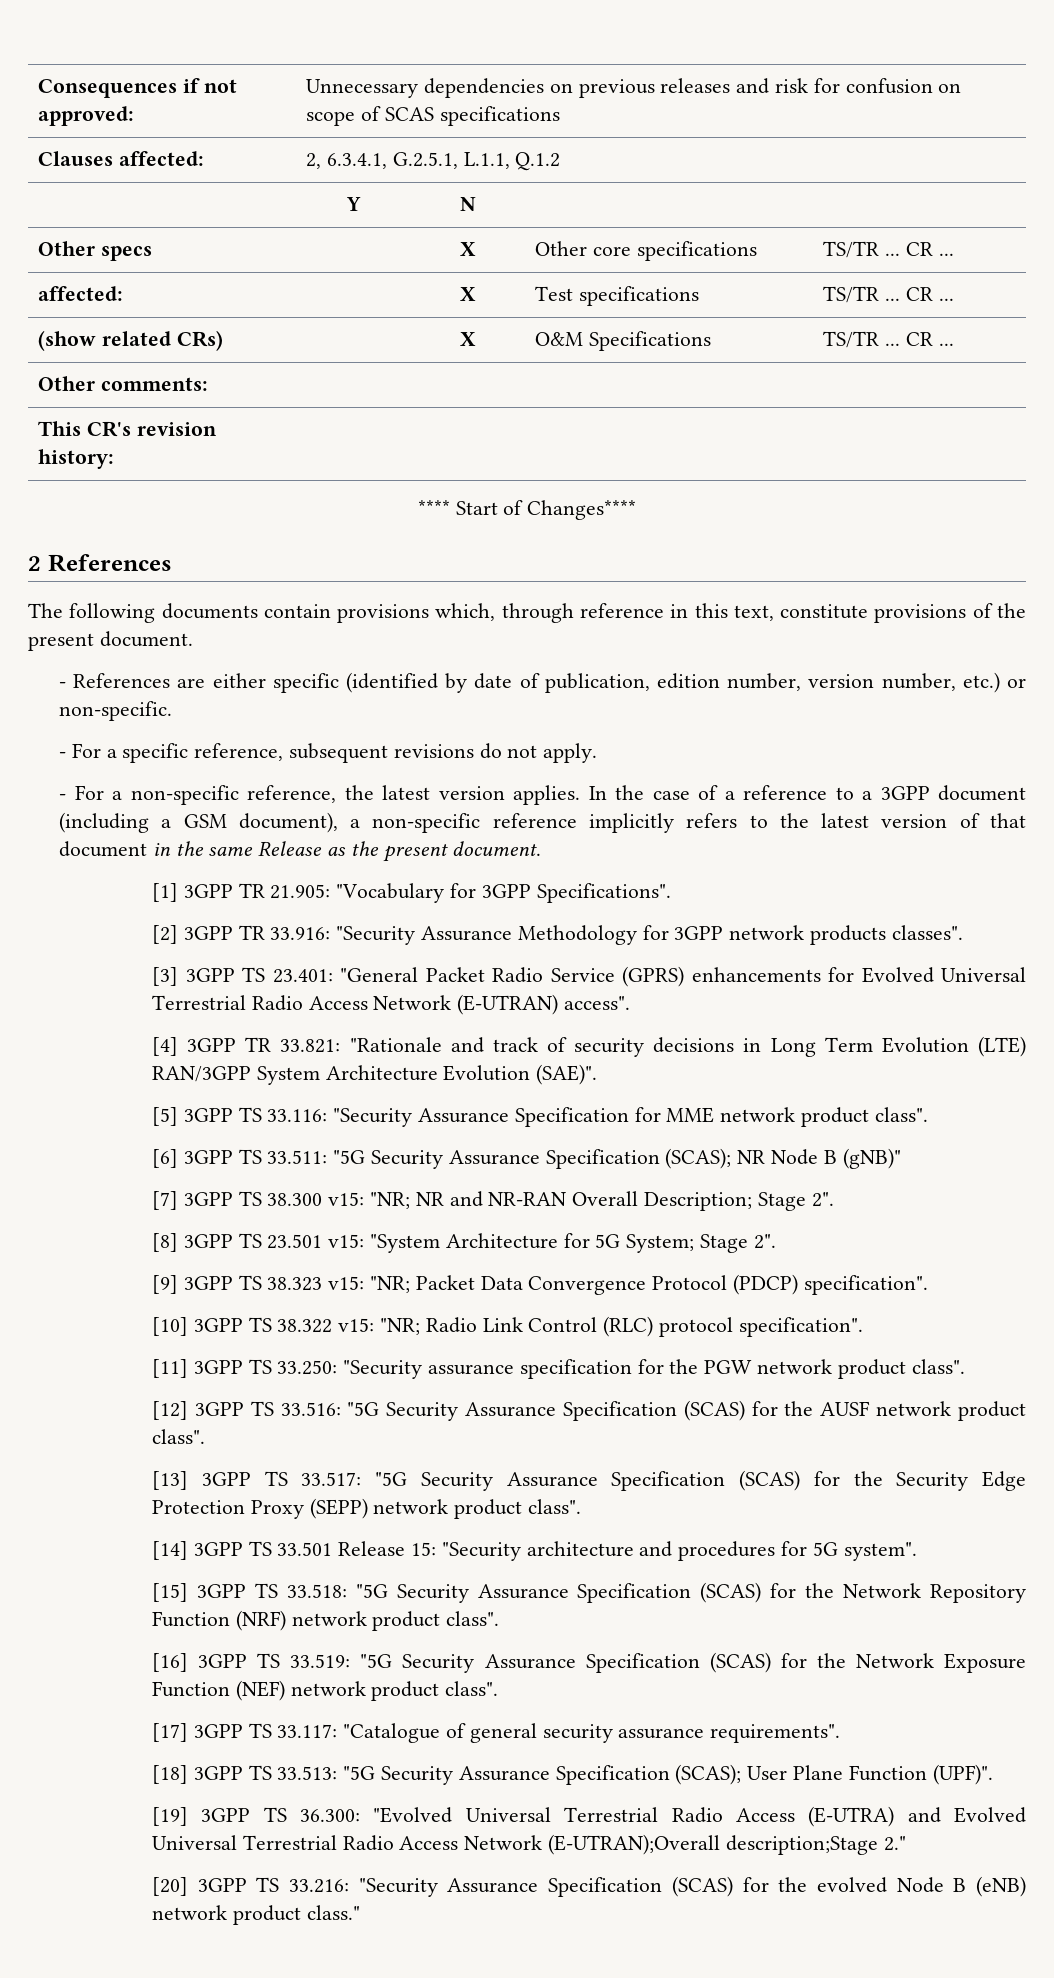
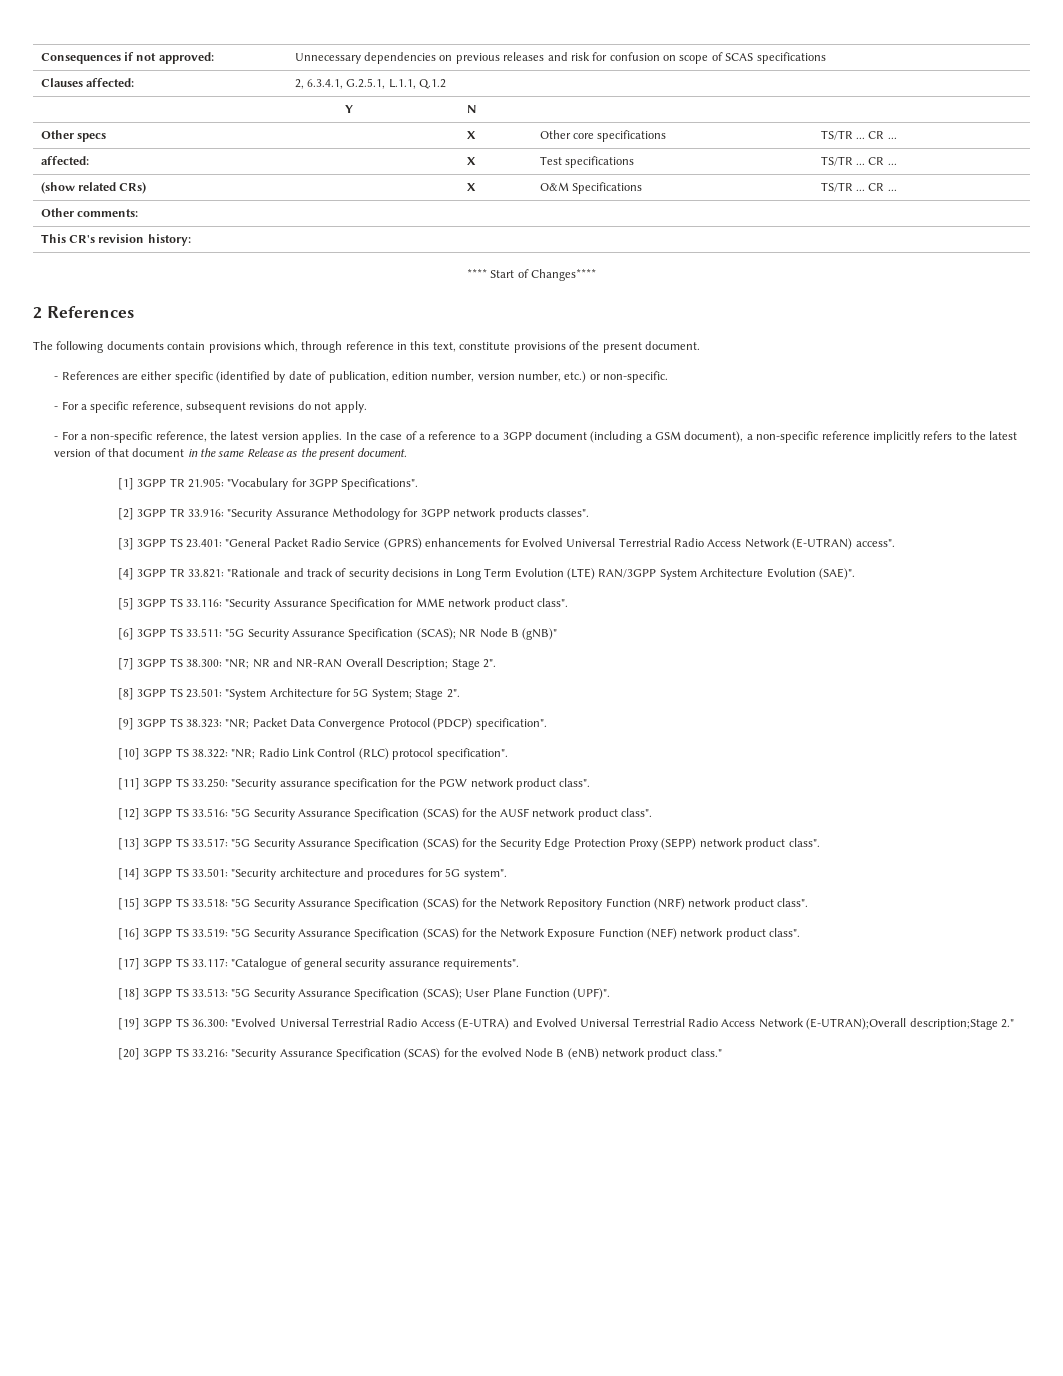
- [7] 3GPP TS 38.300 v15: "NR; NR and NR-RAN Overall Description; Stage 2".
+ [7] 3GPP TS 38.300: "NR; NR and NR-RAN Overall Description; Stage 2".
- [8] 3GPP TS 23.501 v15: "System Architecture for 5G System; Stage 2".
+ [8] 3GPP TS 23.501: "System Architecture for 5G System; Stage 2".
- [9] 3GPP TS 38.323 v15: "NR; Packet Data Convergence Protocol (PDCP) specification".
+ [9] 3GPP TS 38.323: "NR; Packet Data Convergence Protocol (PDCP) specification".
- [10] 3GPP TS 38.322 v15: "NR; Radio Link Control (RLC) protocol specification".
+ [10] 3GPP TS 38.322: "NR; Radio Link Control (RLC) protocol specification".
- [14] 3GPP TS 33.501 Release 15: "Security architecture and procedures for 5G system".
+ [14] 3GPP TS 33.501: "Security architecture and procedures for 5G system".

